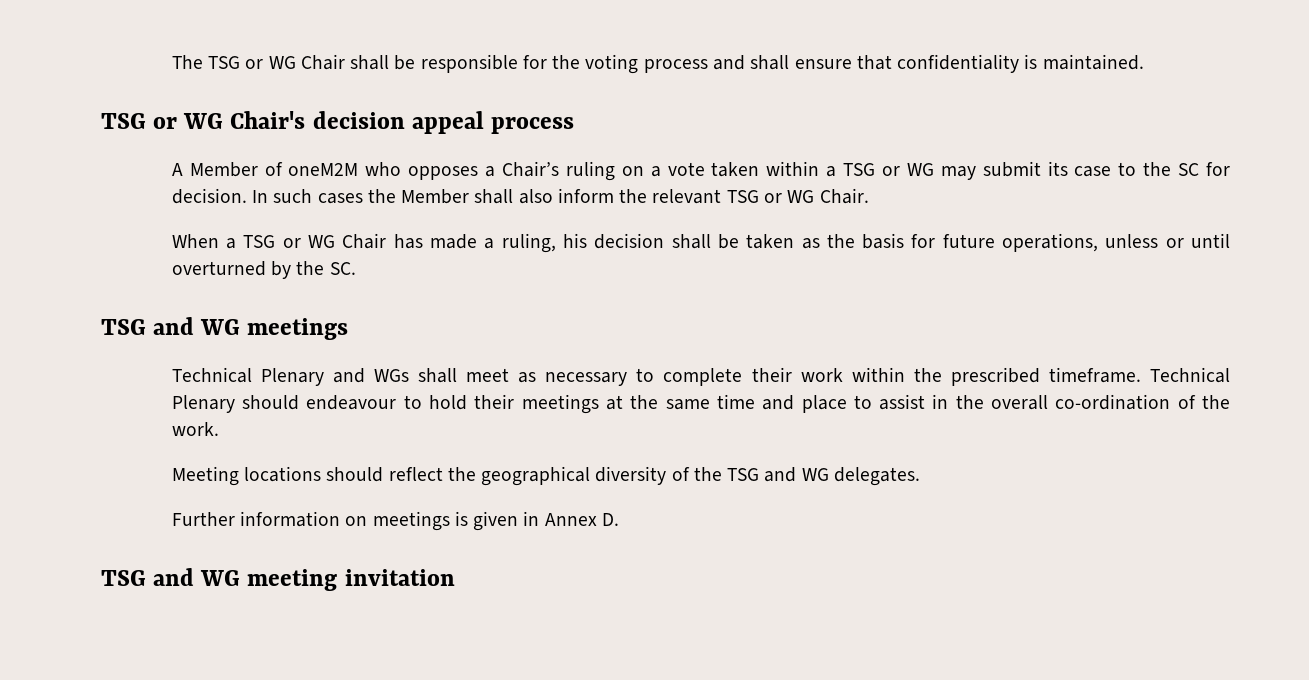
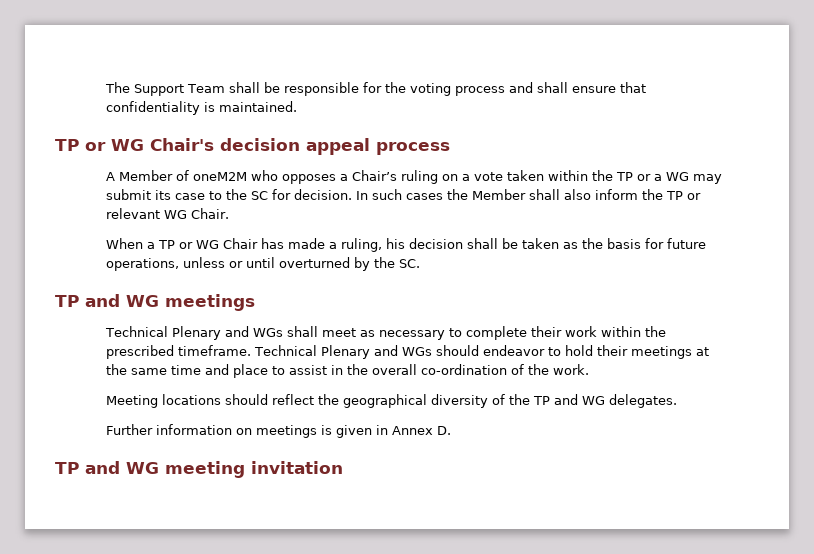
- The TSG or WG Chair shall be responsible for the voting process and shall ensure that confidentiality is maintained.
+ The Support Team shall be responsible for the voting process and shall ensure that confidentiality is maintained.
- TSG or WG Chair's decision appeal process
+ TP or WG Chair's decision appeal process
- A Member of oneM2M who opposes a Chair’s ruling on a vote taken within a TSG or WG may submit its case to the SC for decision.
+ A Member of oneM2M who opposes a Chair’s ruling on a vote taken within the TP or a WG may submit its case to the SC for decision.
- In such cases the Member shall also inform the relevant TSG or WG Chair.
+ In such cases the Member shall also inform the TP or relevant WG Chair.
- When a TSG or WG Chair has made a ruling, his decision shall be taken as the basis for future operations, unless or until overturned by the SC.
+ When a TP or WG Chair has made a ruling, his decision shall be taken as the basis for future operations, unless or until overturned by the SC.
- TSG and WG meetings
+ TP and WG meetings
- Technical Plenary should endeavour to hold their meetings at the same time and place to assist in the overall co-ordination of the work.
+ Technical Plenary and WGs should endeavor to hold their meetings at the same time and place to assist in the overall co-ordination of the work.
- Meeting locations should reflect the geographical diversity of the TSG and WG delegates.
+ Meeting locations should reflect the geographical diversity of the TP and WG delegates.
- TSG and WG meeting invitation
+ TP and WG meeting invitation

